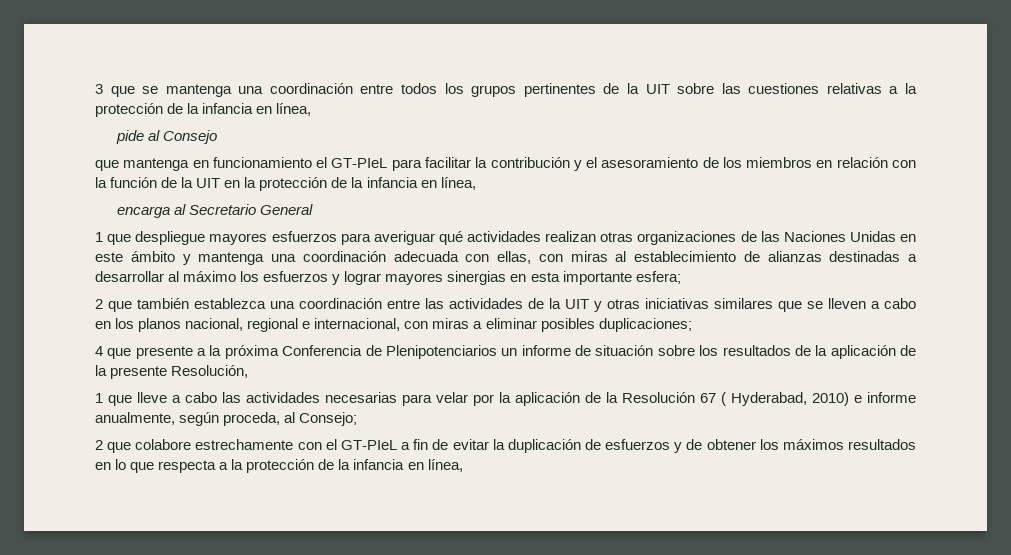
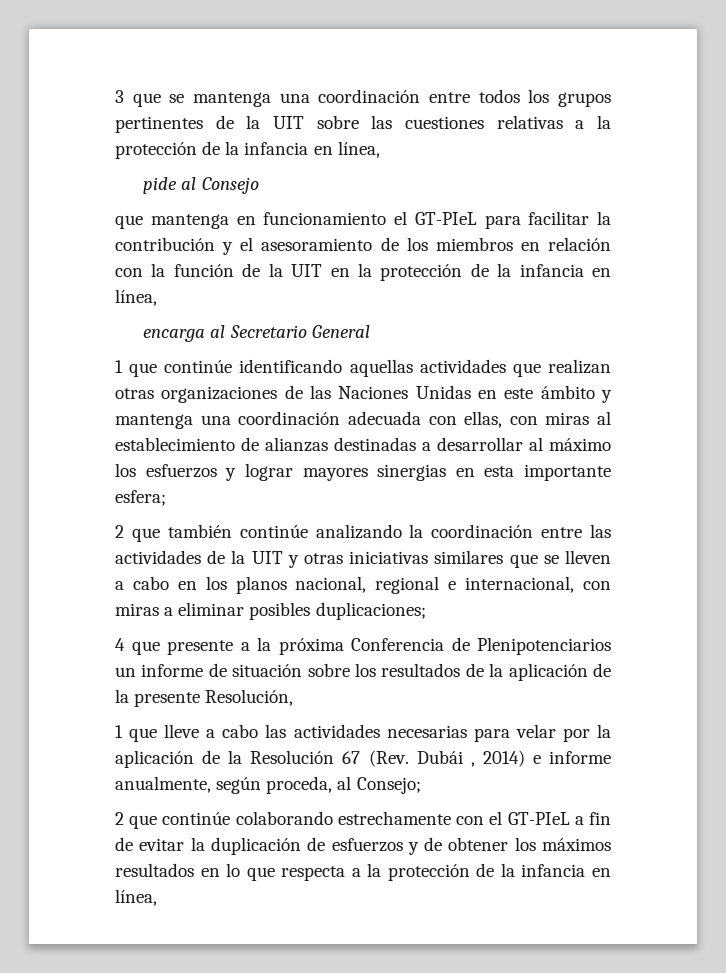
- 1 que despliegue mayores esfuerzos para averiguar qué actividades realizan otras organizaciones de las Naciones Unidas en este ámbito y mantenga una coordinación adecuada con ellas, con miras al establecimiento de alianzas destinadas a desarrollar al máximo los esfuerzos y lograr mayores sinergias en esta importante esfera;
+ 1 que continúe identificando aquellas actividades que realizan otras organizaciones de las Naciones Unidas en este ámbito y mantenga una coordinación adecuada con ellas, con miras al establecimiento de alianzas destinadas a desarrollar al máximo los esfuerzos y lograr mayores sinergias en esta importante esfera;
- 2 que también establezca una coordinación entre las actividades de la UIT y otras iniciativas similares que se lleven a cabo en los planos nacional, regional e internacional, con miras a eliminar posibles duplicaciones;
+ 2 que también continúe analizando la coordinación entre las actividades de la UIT y otras iniciativas similares que se lleven a cabo en los planos nacional, regional e internacional, con miras a eliminar posibles duplicaciones;
- 1 que lleve a cabo las actividades necesarias para velar por la aplicación de la Resolución 67 ( Hyderabad, 2010) e informe anualmente, según proceda, al Consejo;
+ 1 que lleve a cabo las actividades necesarias para velar por la aplicación de la Resolución 67 (Rev. Dubái , 2014) e informe anualmente, según proceda, al Consejo;
- 2 que colabore estrechamente con el GT-PIeL a fin de evitar la duplicación de esfuerzos y de obtener los máximos resultados en lo que respecta a la protección de la infancia en línea,
+ 2 que continúe colaborando estrechamente con el GT-PIeL a fin de evitar la duplicación de esfuerzos y de obtener los máximos resultados en lo que respecta a la protección de la infancia en línea,

